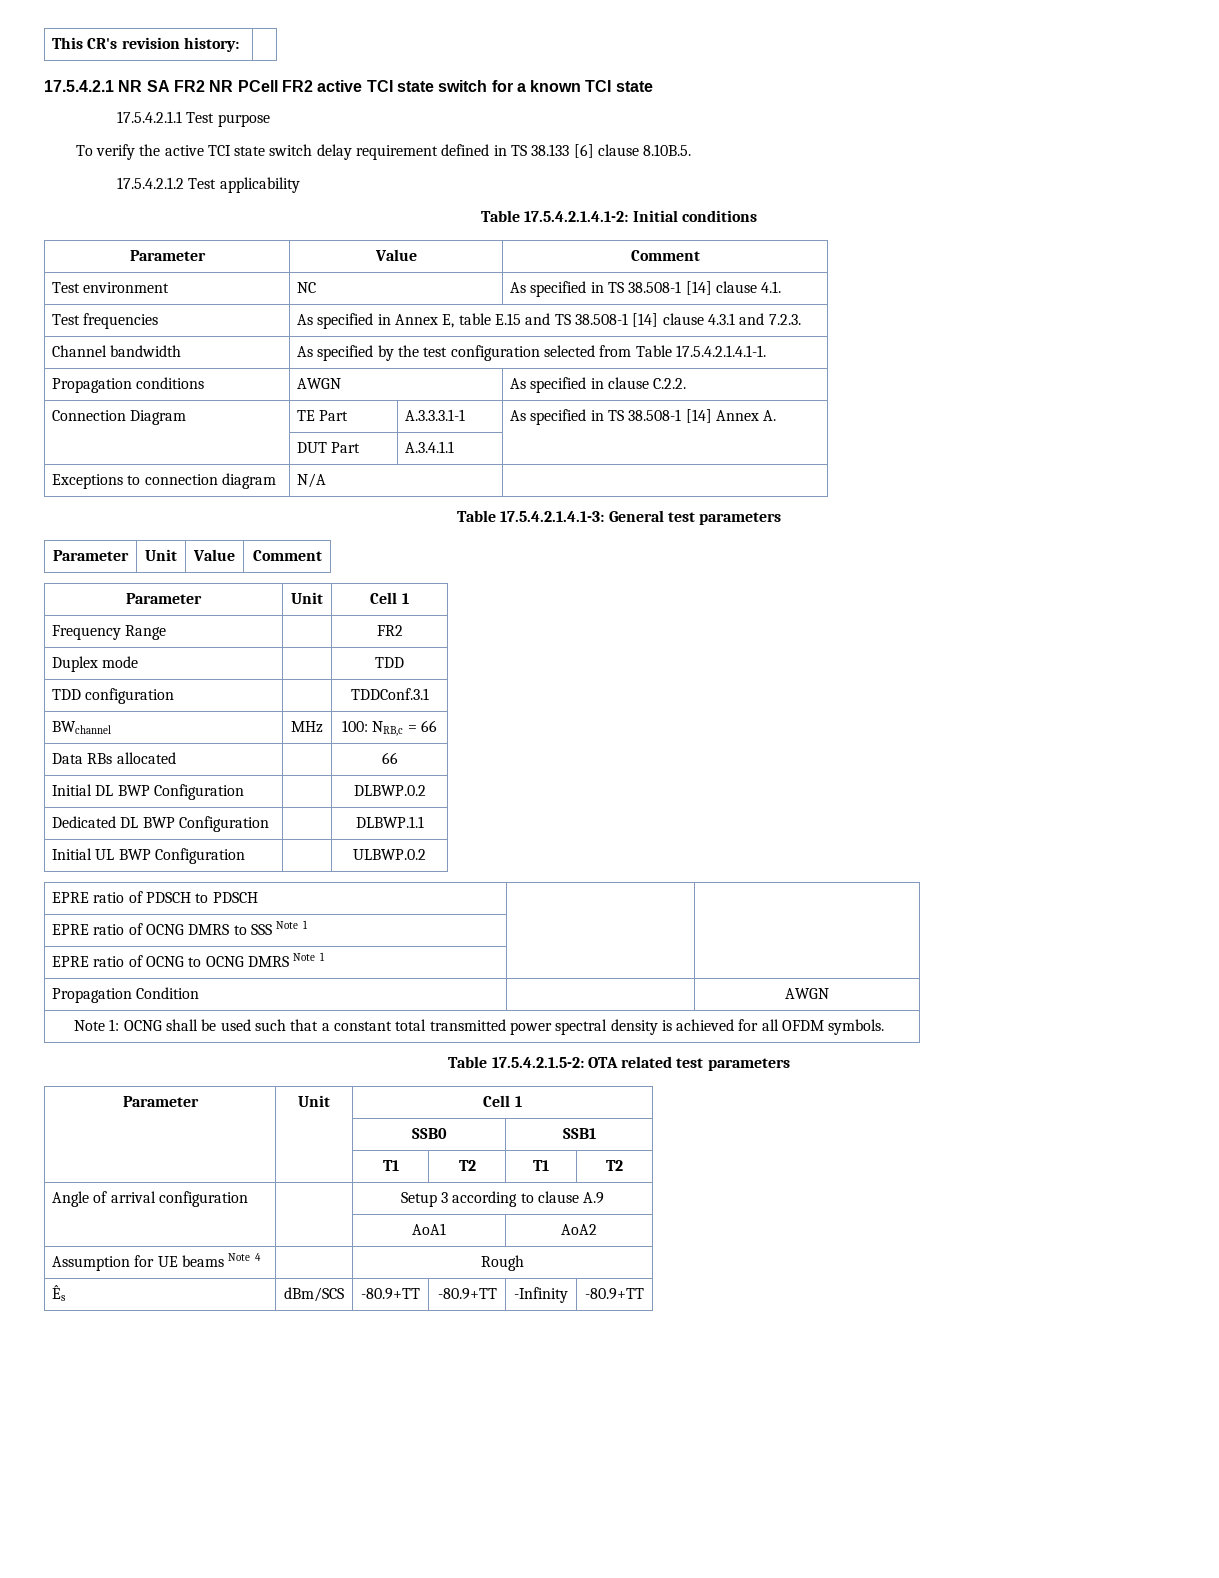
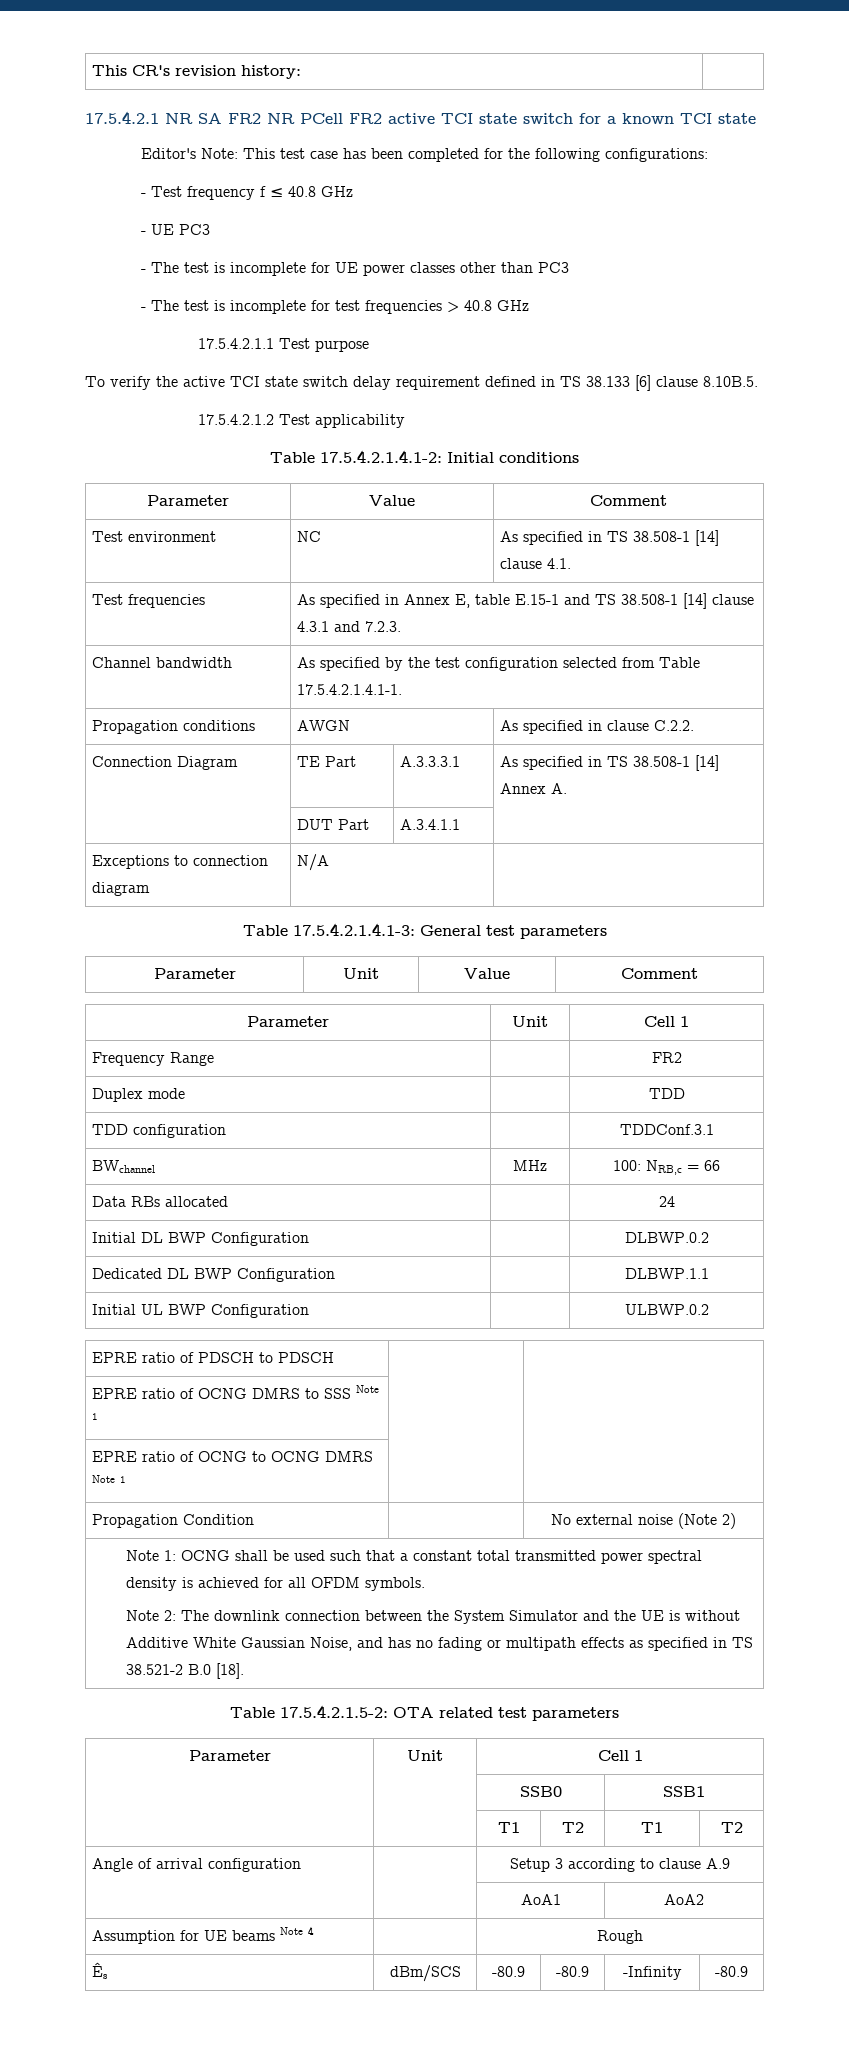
+ Editor's Note: This test case has been completed for the following configurations:
+ - Test frequency f ≤ 40.8 GHz
+ - UE PC3
+ - The test is incomplete for UE power classes other than PC3
+ - The test is incomplete for test frequencies > 40.8 GHz
- Test frequencies | As specified in Annex E, table E.15 and TS 38.508-1 [14] clause 4.3.1 and 7.2.3.
+ Test frequencies | As specified in Annex E, table E.15-1 and TS 38.508-1 [14] clause 4.3.1 and 7.2.3.
- Connection Diagram | TE Part | A.3.3.3.1-1 | As specified in TS 38.508-1 [14] Annex A.
+ Connection Diagram | TE Part | A.3.3.3.1 | As specified in TS 38.508-1 [14] Annex A.
- Data RBs allocated | | 66
+ Data RBs allocated | | 24
- Propagation Condition | | AWGN
+ Propagation Condition | | No external noise (Note 2)
+ Note 2: The downlink connection between the System Simulator and the UE is without Additive White Gaussian Noise, and has no fading or multipath effects as specified in TS 38.521-2 B.0 [18].
- Ês | dBm/SCS | -80.9+TT | -80.9+TT | -Infinity | -80.9+TT
+ Ês | dBm/SCS | -80.9 | -80.9 | -Infinity | -80.9

